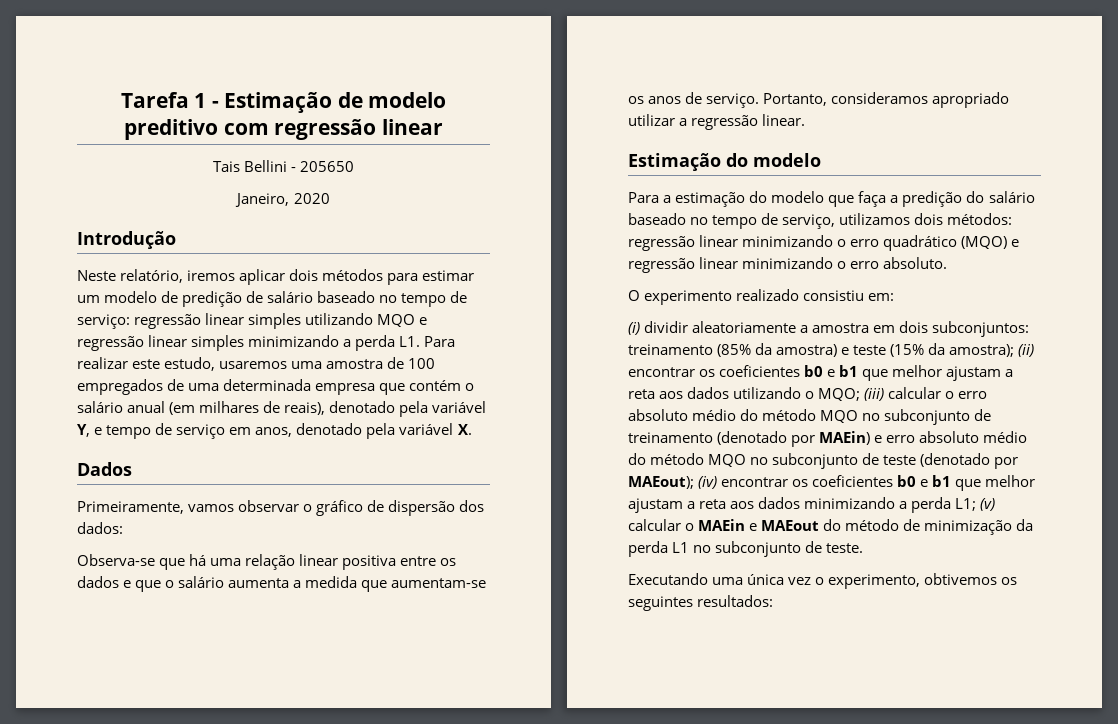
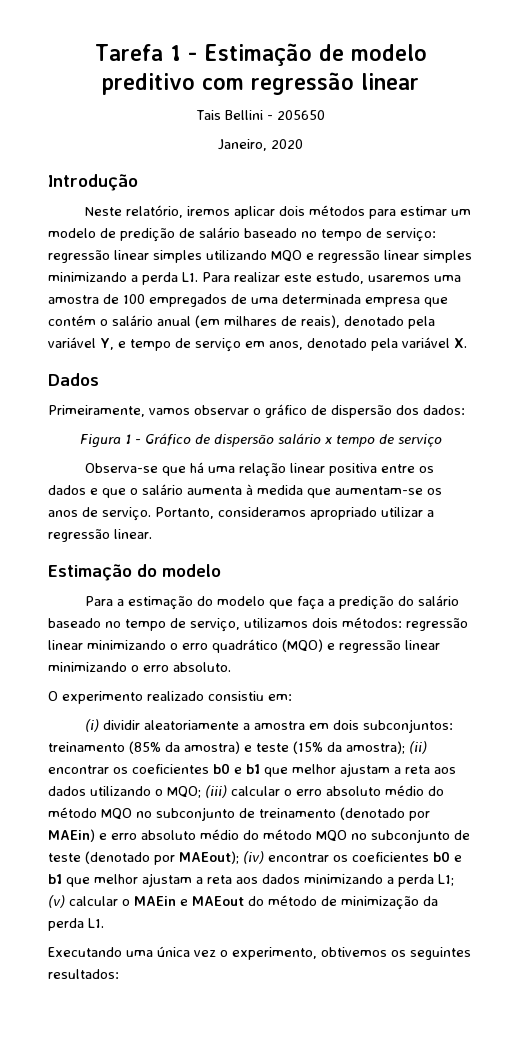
+ Figura 1 - Gráfico de dispersão salário x tempo de serviço
- Observa-se que há uma relação linear positiva entre os dados e que o salário aumenta a medida que aumentam-se os anos de serviço.
+ Observa-se que há uma relação linear positiva entre os dados e que o salário aumenta à medida que aumentam-se os anos de serviço.
- (v) calcular o MAEin e MAEout do método de minimização da perda L1 no subconjunto de teste.
+ (v) calcular o MAEin e MAEout do método de minimização da perda L1.

